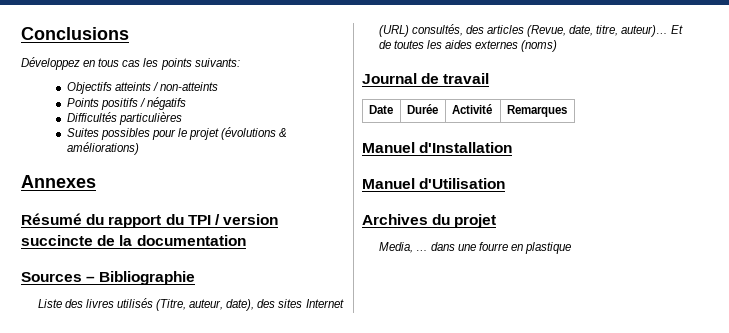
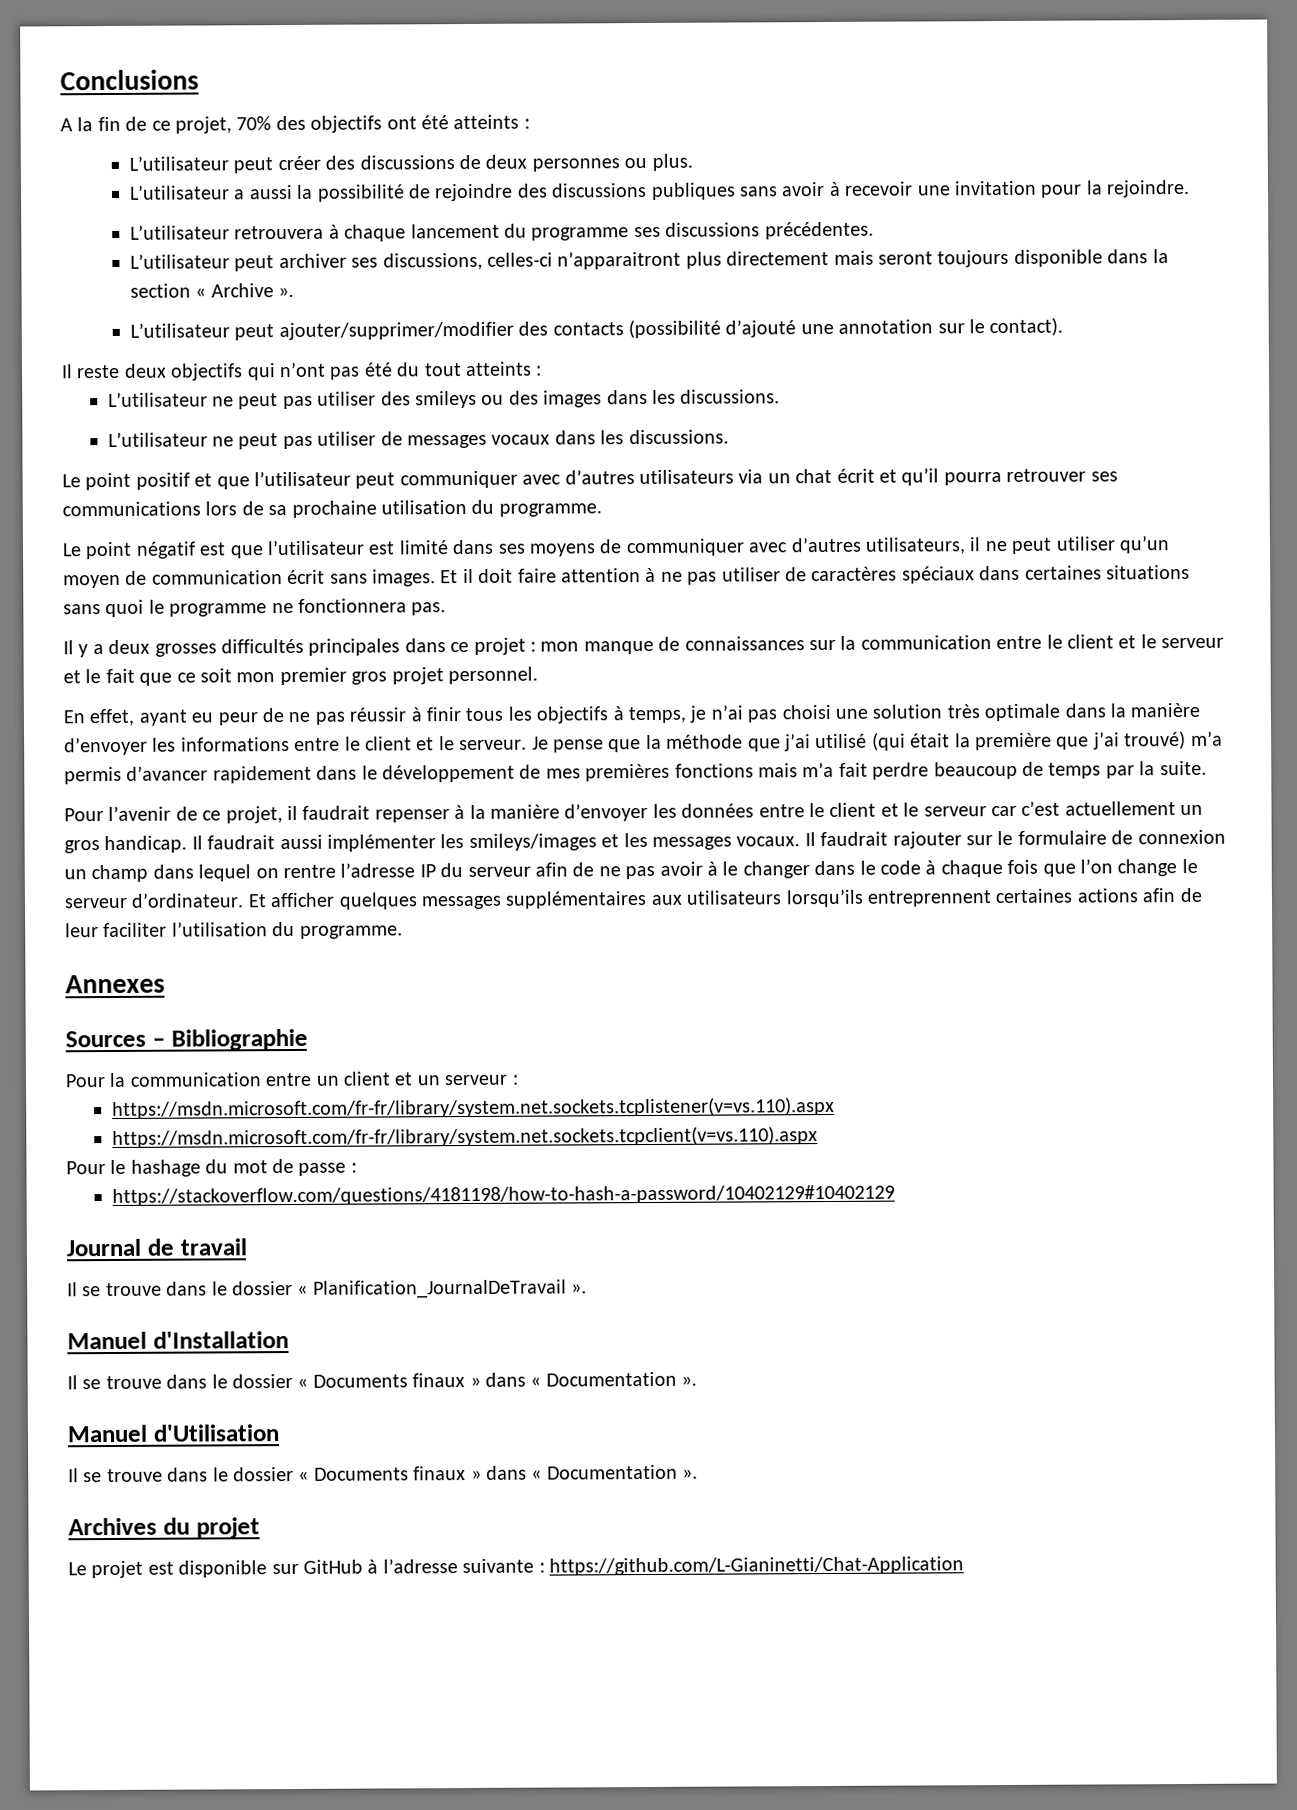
- Développez en tous cas les points suivants:
- Objectifs atteints / non-atteints
- Points positifs / négatifs
- Difficultés particulières
- Suites possibles pour le projet (évolutions & améliorations)
+ A la fin de ce projet, 70% des objectifs ont été atteints :
+ L’utilisateur peut créer des discussions de deux personnes ou plus.
+ L’utilisateur a aussi la possibilité de rejoindre des discussions publiques sans avoir à recevoir une invitation pour la rejoindre.
+ L’utilisateur retrouvera à chaque lancement du programme ses discussions précédentes.
+ L’utilisateur peut archiver ses discussions, celles-ci n’apparaitront plus directement mais seront toujours disponible dans la section « Archive ».
+ L’utilisateur peut ajouter/supprimer/modifier des contacts (possibilité d’ajouté une annotation sur le contact).
+ Il reste deux objectifs qui n’ont pas été du tout atteints :
+ L’utilisateur ne peut pas utiliser des smileys ou des images dans les discussions.
+ L’utilisateur ne peut pas utiliser de messages vocaux dans les discussions.
+ Le point positif et que l’utilisateur peut communiquer avec d’autres utilisateurs via un chat écrit et qu’il pourra retrouver ses communications lors de sa prochaine utilisation du programme.
+ Le point négatif est que l’utilisateur est limité dans ses moyens de communiquer avec d’autres utilisateurs, il ne peut utiliser qu’un moyen de communication écrit sans images. Et il doit faire attention à ne pas utiliser de caractères spéciaux dans certaines situations sans quoi le programme ne fonctionnera pas.
+ Il y a deux grosses difficultés principales dans ce projet : mon manque de connaissances sur la communication entre le client et le serveur et le fait que ce soit mon premier gros projet personnel.
+ En effet, ayant eu peur de ne pas réussir à finir tous les objectifs à temps, je n’ai pas choisi une solution très optimale dans la manière d’envoyer les informations entre le client et le serveur. Je pense que la méthode que j’ai utilisé (qui était la première que j’ai trouvé) m’a permis d’avancer rapidement dans le développement de mes premières fonctions mais m’a fait perdre beaucoup de temps par la suite.
+ Pour l’avenir de ce projet, il faudrait repenser à la manière d’envoyer les données entre le client et le serveur car c’est actuellement un gros handicap. Il faudrait aussi implémenter les smileys/images et les messages vocaux. Il faudrait rajouter sur le formulaire de connexion un champ dans lequel on rentre l’adresse IP du serveur afin de ne pas avoir à le changer dans le code à chaque fois que l’on change le serveur d’ordinateur. Et afficher quelques messages supplémentaires aux utilisateurs lorsqu’ils entreprennent certaines actions afin de leur faciliter l’utilisation du programme.
  Annexes
- Résumé du rapport du TPI / version succincte de la documentation
  Sources – Bibliographie
- Liste des livres utilisés (Titre, auteur, date), des sites Internet (URL) consultés, des articles (Revue, date, titre, auteur)… Et de toutes les aides externes (noms)
+ Pour la communication entre un client et un serveur :
+ https://msdn.microsoft.com/fr-fr/library/system.net.sockets.tcplistener(v=vs.110).aspx
+ https://msdn.microsoft.com/fr-fr/library/system.net.sockets.tcpclient(v=vs.110).aspx
+ Pour le hashage du mot de passe :
+ https://stackoverflow.com/questions/4181198/how-to-hash-a-password/10402129#10402129
  Journal de travail
- Date | Durée | Activité | Remarques
+ Il se trouve dans le dossier « Planification_JournalDeTravail ».
  Manuel d'Installation
+ Il se trouve dans le dossier « Documents finaux » dans « Documentation ».
  Manuel d'Utilisation
+ Il se trouve dans le dossier « Documents finaux » dans « Documentation ».
  Archives du projet
- Media, … dans une fourre en plastique
+ Le projet est disponible sur GitHub à l’adresse suivante : https://github.com/L-Gianinetti/Chat-Application

